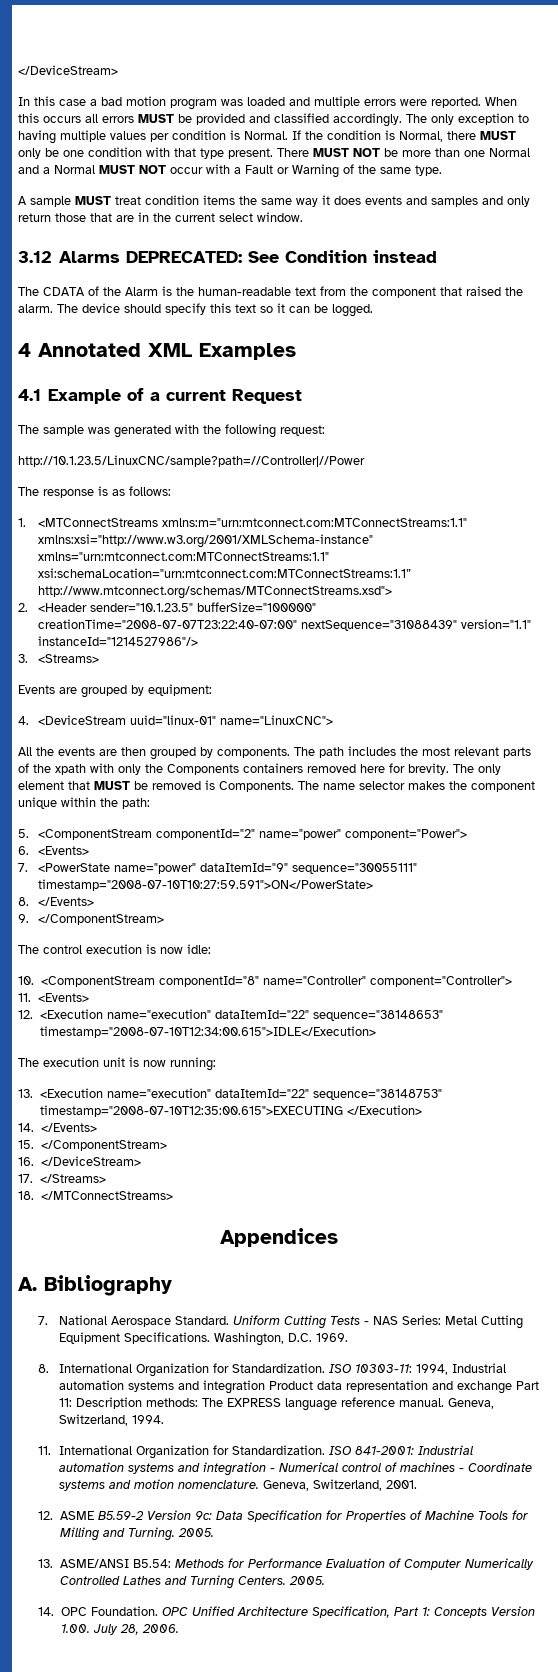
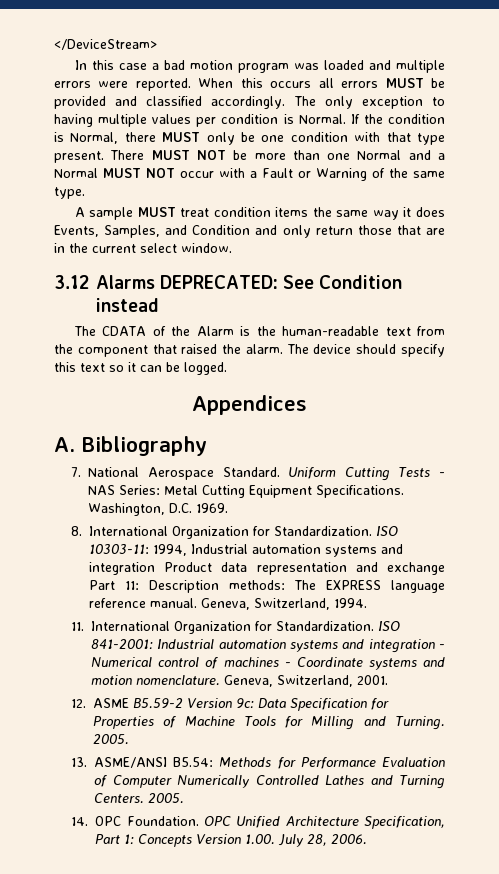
- A sample MUST treat condition items the same way it does events and samples and only return those that are in the current select window.
+ A sample MUST treat condition items the same way it does Events, Samples, and Condition and only return those that are in the current select window.
- 4 Annotated XML Examples
- 4.1 Example of a current Request
- The sample was generated with the following request:
- http://10.1.23.5/LinuxCNC/sample?path=//Controller|//Power
- The response is as follows:
- 1. <MTConnectStreams xmlns:m="urn:mtconnect.com:MTConnectStreams:1.1" xmlns:xsi="http://www.w3.org/2001/XMLSchema-instance" xmlns="urn:mtconnect.com:MTConnectStreams:1.1" xsi:schemaLocation="urn:mtconnect.com:MTConnectStreams:1.1” http://www.mtconnect.org/schemas/MTConnectStreams.xsd">
- 2. <Header sender="10.1.23.5" bufferSize="100000" creationTime="2008-07-07T23:22:40-07:00" nextSequence="31088439" version="1.1" instanceId="1214527986"/>
- 3. <Streams>
- Events are grouped by equipment:
- 4. <DeviceStream uuid="linux-01" name="LinuxCNC">
- All the events are then grouped by components. The path includes the most relevant parts of the xpath with only the Components containers removed here for brevity. The only element that MUST be removed is Components. The name selector makes the component unique within the path:
- 5. <ComponentStream componentId="2" name="power" component="Power">
- 6. <Events>
- 7. <PowerState name="power" dataItemId="9" sequence="30055111" timestamp="2008-07-10T10:27:59.591">ON</PowerState>
- 8. </Events>
- 9. </ComponentStream>
- The control execution is now idle:
- 10. <ComponentStream componentId="8" name="Controller" component="Controller">
- 11. <Events>
- 12. <Execution name="execution" dataItemId="22" sequence="38148653" timestamp="2008-07-10T12:34:00.615">IDLE</Execution>
- The execution unit is now running:
- 13. <Execution name="execution" dataItemId="22" sequence="38148753" timestamp="2008-07-10T12:35:00.615">EXECUTING </Execution>
- 14. </Events>
- 15. </ComponentStream>
- 16. </DeviceStream>
- 17. </Streams>
- 18. </MTConnectStreams>

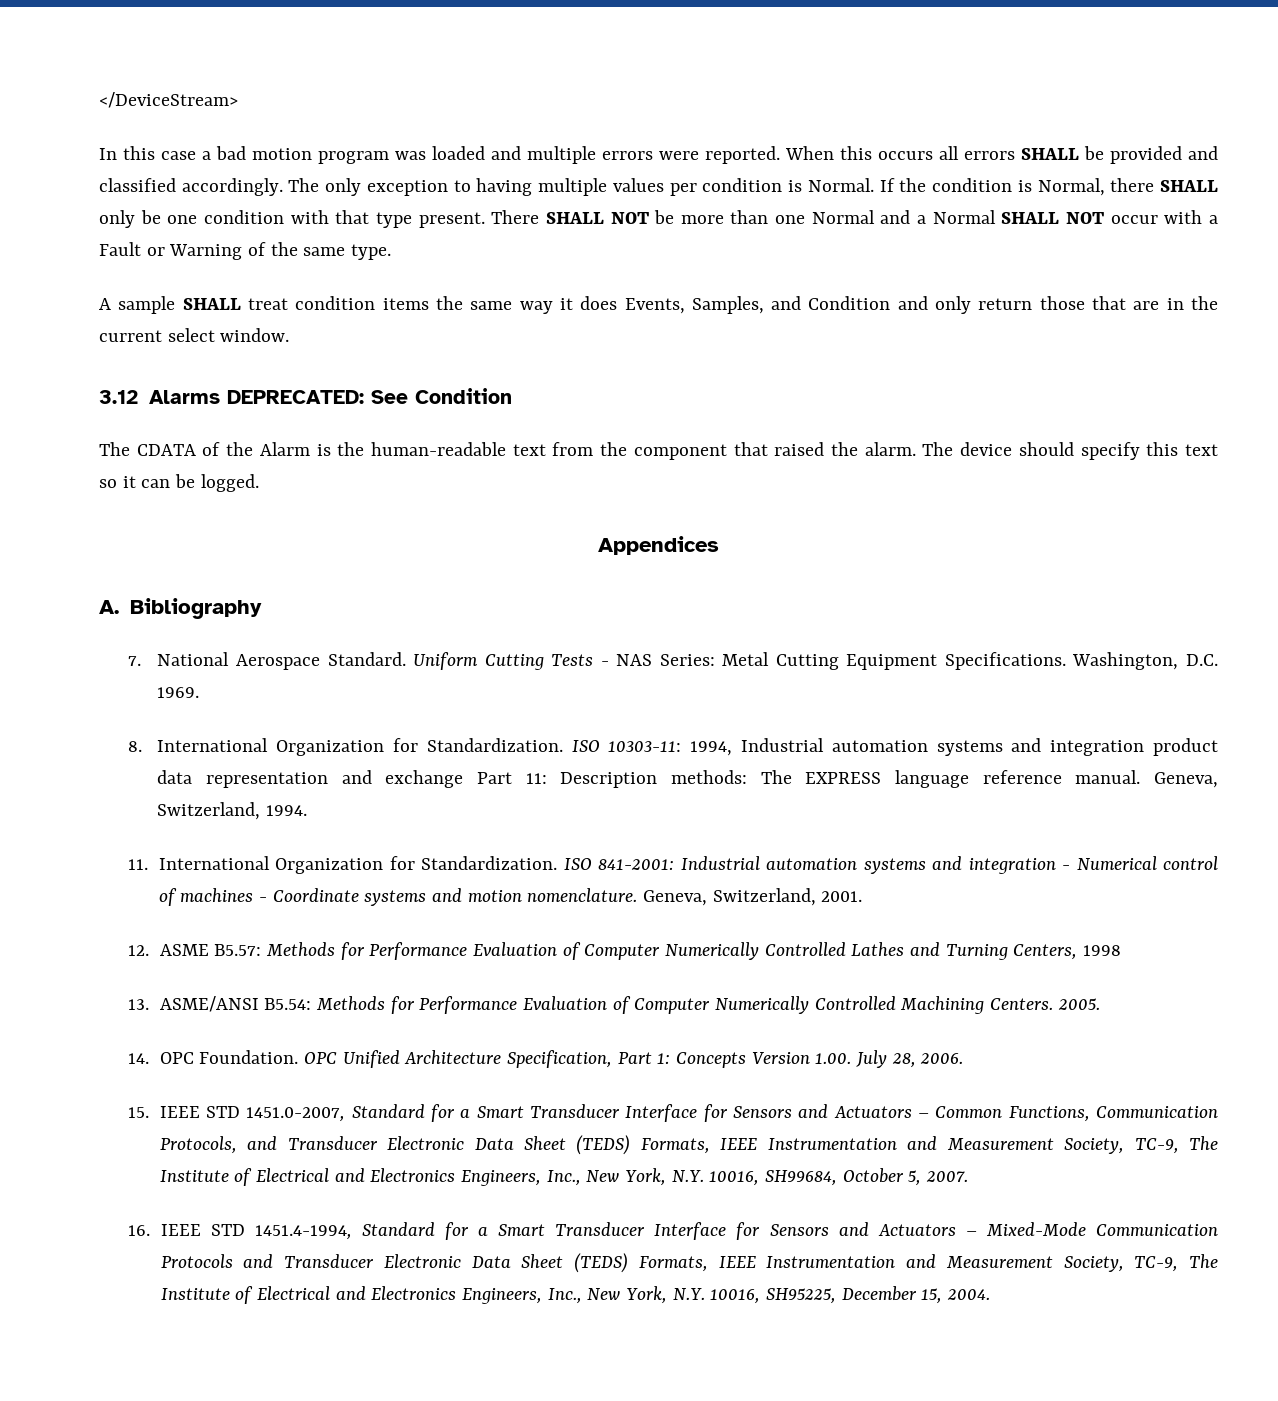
- When this occurs all errors MUST be provided and classified accordingly.
+ When this occurs all errors SHALL be provided and classified accordingly.
- If the condition is Normal, there MUST only be one condition with that type present.
+ If the condition is Normal, there SHALL only be one condition with that type present.
- There MUST NOT be more than one Normal and a Normal MUST NOT occur with a Fault or Warning of the same type.
+ There SHALL NOT be more than one Normal and a Normal SHALL NOT occur with a Fault or Warning of the same type.
- A sample MUST treat condition items the same way it does Events, Samples, and Condition and only return those that are in the current select window.
+ A sample SHALL treat condition items the same way it does Events, Samples, and Condition and only return those that are in the current select window.
- 3.12 Alarms DEPRECATED: See Condition instead
+ 3.12 Alarms DEPRECATED: See Condition
- ISO 10303-11: 1994, Industrial automation systems and integration Product data representation and exchange Part 11: Description methods: The EXPRESS language reference manual.
+ ISO 10303-11: 1994, Industrial automation systems and integration product data representation and exchange Part 11: Description methods: The EXPRESS language reference manual.
- 12. ASME B5.59-2 Version 9c: Data Specification for Properties of Machine Tools for Milling and Turning. 2005.
+ 12. ASME B5.57: Methods for Performance Evaluation of Computer Numerically Controlled Lathes and Turning Centers, 1998
- 13. ASME/ANSI B5.54: Methods for Performance Evaluation of Computer Numerically Controlled Lathes and Turning Centers.
+ 13. ASME/ANSI B5.54: Methods for Performance Evaluation of Computer Numerically Controlled Machining Centers.
+ 15. IEEE STD 1451.0-2007, Standard for a Smart Transducer Interface for Sensors and Actuators – Common Functions, Communication Protocols, and Transducer Electronic Data Sheet (TEDS) Formats, IEEE Instrumentation and Measurement Society, TC-9, The Institute of Electrical and Electronics Engineers, Inc., New York, N.Y. 10016, SH99684, October 5, 2007.
+ 16. IEEE STD 1451.4-1994, Standard for a Smart Transducer Interface for Sensors and Actuators – Mixed-Mode Communication Protocols and Transducer Electronic Data Sheet (TEDS) Formats, IEEE Instrumentation and Measurement Society, TC-9, The Institute of Electrical and Electronics Engineers, Inc., New York, N.Y. 10016, SH95225, December 15, 2004.

